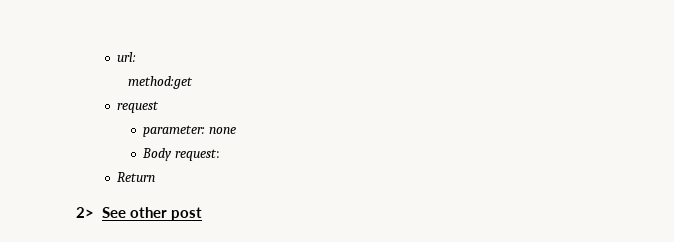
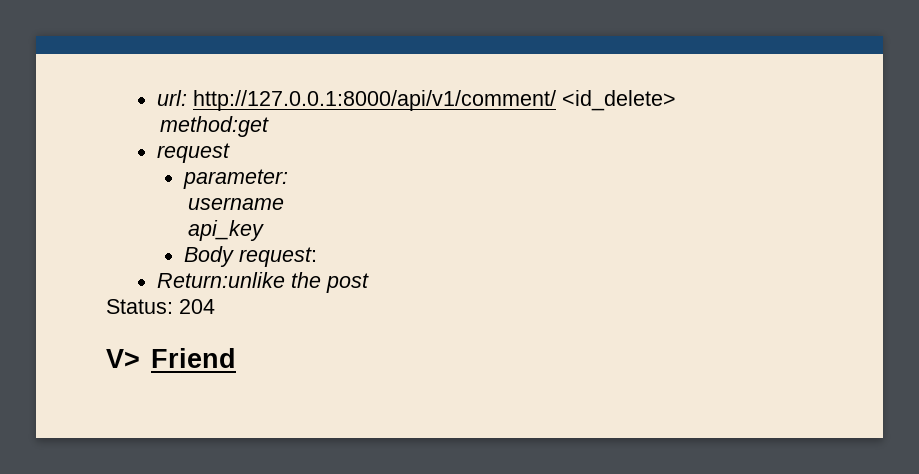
- url:
+ url: http://127.0.0.1:8000/api/v1/comment/ <id_delete>
- parameter: none
+ parameter:
+ username
+ api_key
- Return
- 2> See other post
+ Return:unlike the post
+ Status: 204
+ V> Friend

